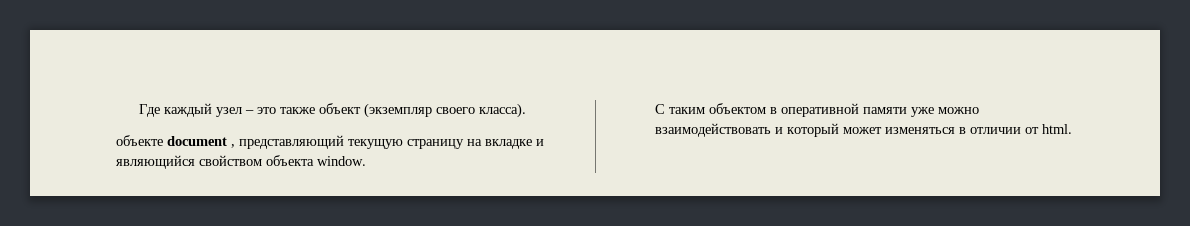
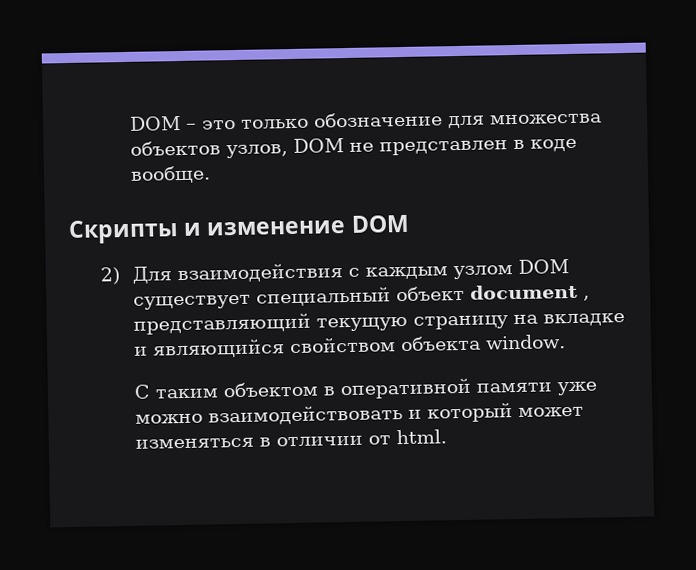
- Где каждый узел – это также объект (экземпляр своего класса).
- объекте document , представляющий текущую страницу на вкладке и являющийся свойством объекта window.
+ DOM – это только обозначение для множества объектов узлов, DOM не представлен в коде вообще.
+ Скрипты и изменение DOM
+ 2) Для взаимодействия с каждым узлом DOM существует специальный объект document , представляющий текущую страницу на вкладке и являющийся свойством объекта window.

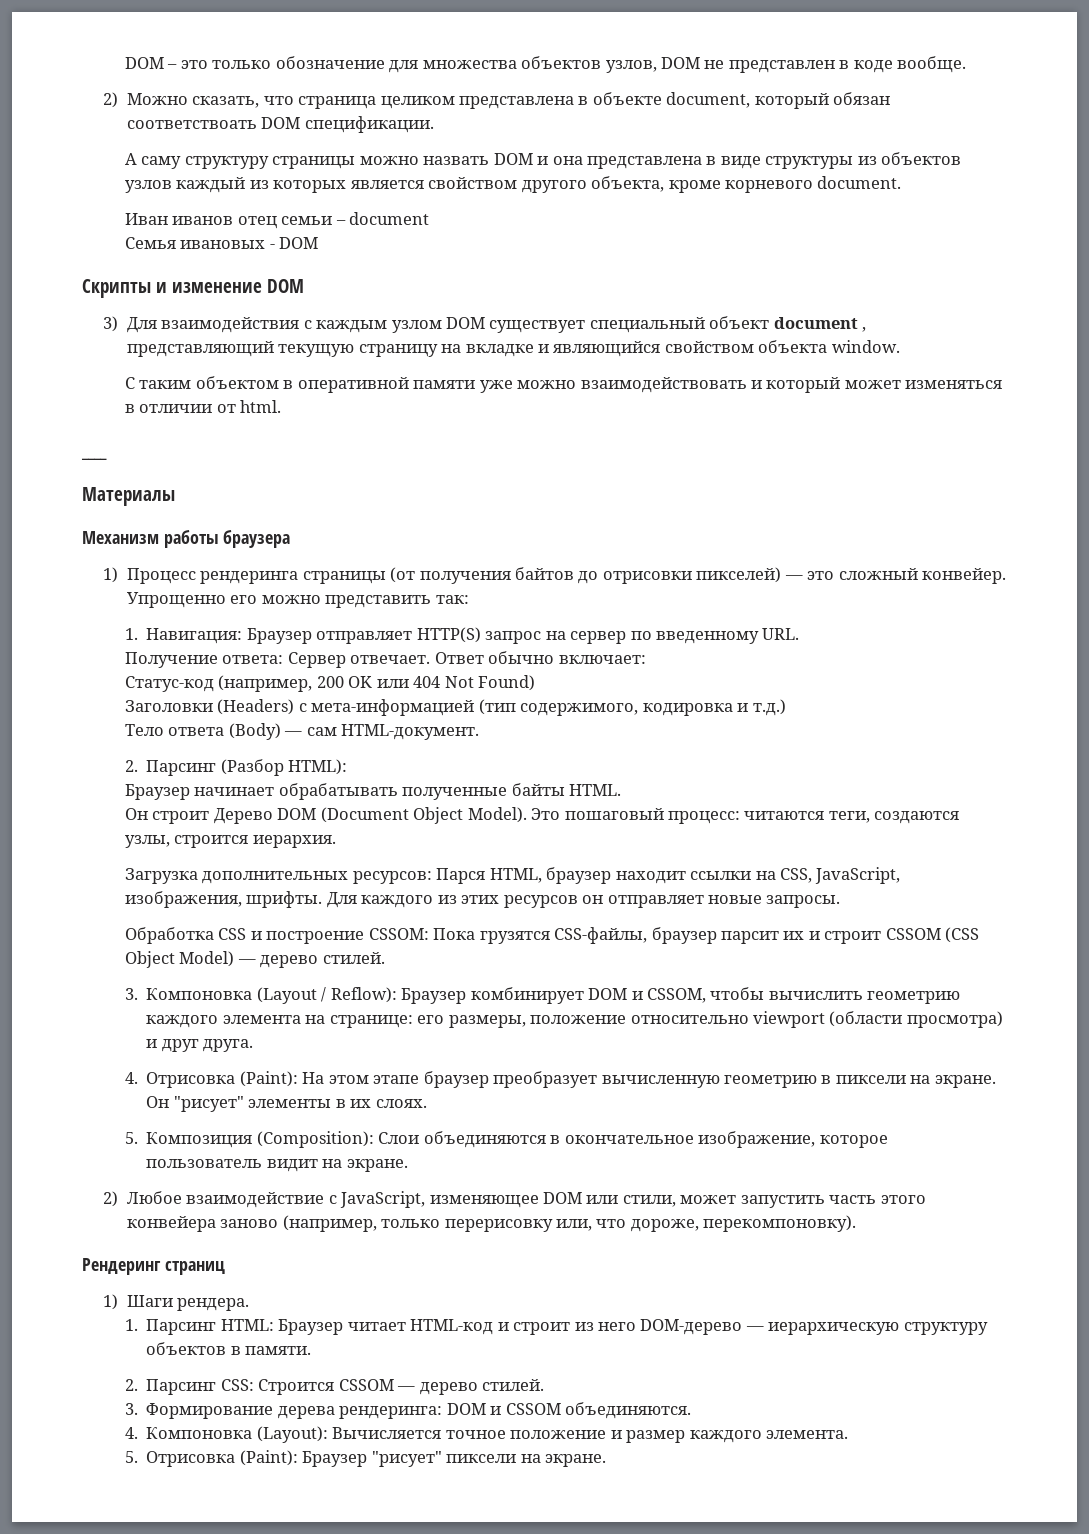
+ 2) Можно сказать, что страница целиком представлена в объекте document, который обязан соответствоать DOM спецификации.
+ А саму структуру страницы можно назвать DOM и она представлена в виде структуры из объектов узлов каждый из которых является свойством другого объекта, кроме корневого document.
+ Иван иванов отец семьи – document
+ Семья ивановых - DOM
- 2) Для взаимодействия с каждым узлом DOM существует специальный объект document , представляющий текущую страницу на вкладке и являющийся свойством объекта window.
+ 3) Для взаимодействия с каждым узлом DOM существует специальный объект document , представляющий текущую страницу на вкладке и являющийся свойством объекта window.
+ ____
+ Материалы
+ Механизм работы браузера
+ 1) Процесс рендеринга страницы (от получения байтов до отрисовки пикселей) — это сложный конвейер. Упрощенно его можно представить так:
+ 1. Навигация: Браузер отправляет HTTP(S) запрос на сервер по введенному URL.
+ Получение ответа: Сервер отвечает. Ответ обычно включает:
+ Статус-код (например, 200 OK или 404 Not Found)
+ Заголовки (Headers) с мета-информацией (тип содержимого, кодировка и т.д.)
+ Тело ответа (Body) — сам HTML-документ.
+ 2. Парсинг (Разбор HTML):
+ Браузер начинает обрабатывать полученные байты HTML.
+ Он строит Дерево DOM (Document Object Model). Это пошаговый процесс: читаются теги, создаются узлы, строится иерархия.
+ Загрузка дополнительных ресурсов: Парся HTML, браузер находит ссылки на CSS, JavaScript, изображения, шрифты. Для каждого из этих ресурсов он отправляет новые запросы.
+ Обработка CSS и построение CSSOM: Пока грузятся CSS-файлы, браузер парсит их и строит CSSOM (CSS Object Model) — дерево стилей.
+ 3. Компоновка (Layout / Reflow): Браузер комбинирует DOM и CSSOM, чтобы вычислить геометрию каждого элемента на странице: его размеры, положение относительно viewport (области просмотра) и друг друга.
+ 4. Отрисовка (Paint): На этом этапе браузер преобразует вычисленную геометрию в пиксели на экране. Он "рисует" элементы в их слоях.
+ 5. Композиция (Composition): Слои объединяются в окончательное изображение, которое пользователь видит на экране.
+ 2) Любое взаимодействие с JavaScript, изменяющее DOM или стили, может запустить часть этого конвейера заново (например, только перерисовку или, что дороже, перекомпоновку).
+ Рендеринг страниц
+ 1) Шаги рендера.
+ 1. Парсинг HTML: Браузер читает HTML-код и строит из него DOM-дерево — иерархическую структуру объектов в памяти.
+ 2. Парсинг CSS: Строится CSSOM — дерево стилей.
+ 3. Формирование дерева рендеринга: DOM и CSSOM объединяются.
+ 4. Компоновка (Layout): Вычисляется точное положение и размер каждого элемента.
+ 5. Отрисовка (Paint): Браузер "рисует" пиксели на экране.

